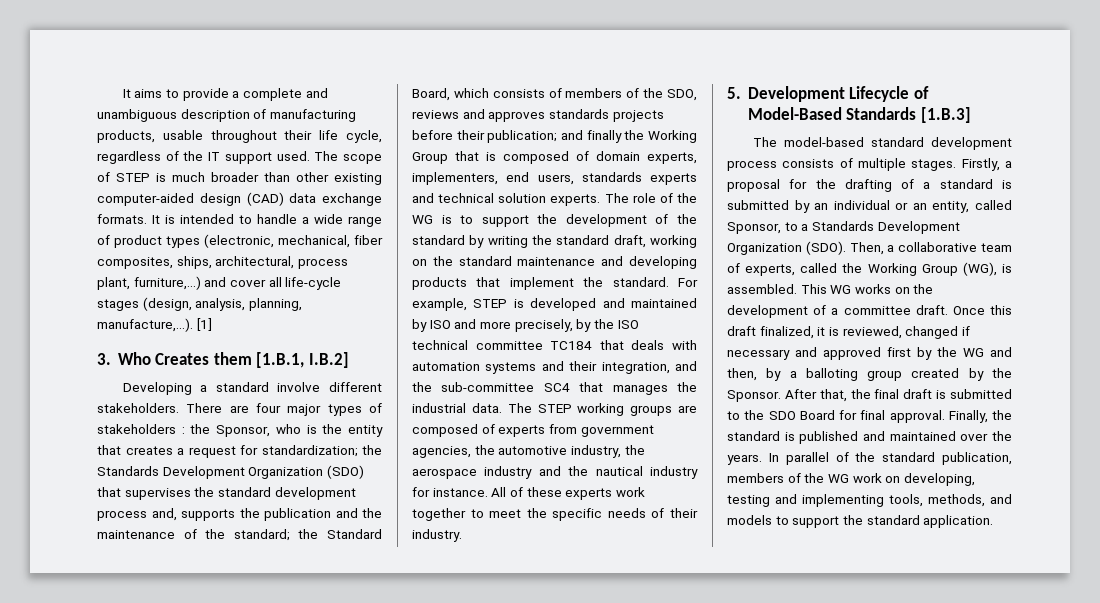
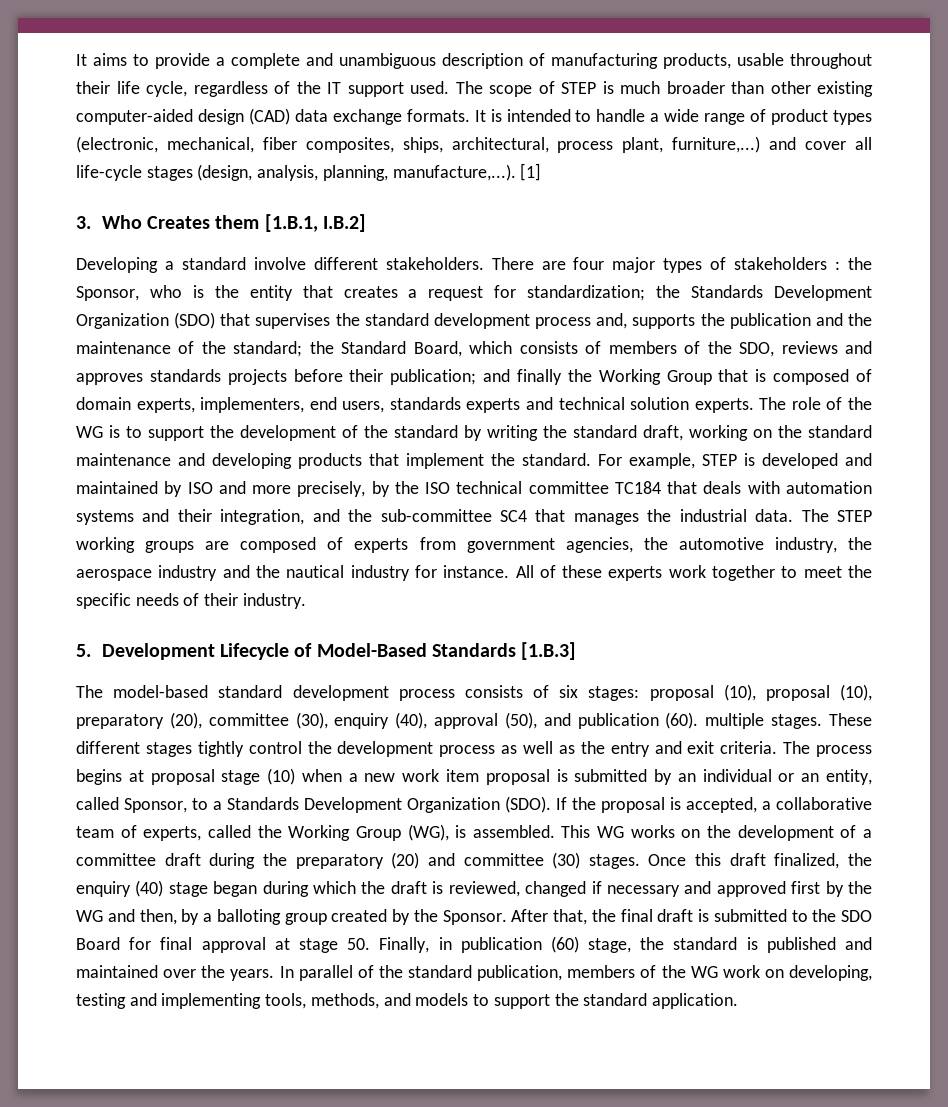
- The model-based standard development process consists of multiple stages. Firstly, a proposal for the drafting of a standard is submitted by an individual or an entity, called Sponsor, to a Standards Development Organization (SDO).
+ The model-based standard development process consists of six stages: proposal (10), proposal (10), preparatory (20), committee (30), enquiry (40), approval (50), and publication (60). multiple stages. These different stages tightly control the development process as well as the entry and exit criteria. The process begins at proposal stage (10) when a new work item proposal is submitted by an individual or an entity, called Sponsor, to a Standards Development Organization (SDO).
- Then, a collaborative team of experts, called the Working Group (WG), is assembled.
+ If the proposal is accepted, a collaborative team of experts, called the Working Group (WG), is assembled.
- This WG works on the development of a committee draft. Once this draft finalized, it is reviewed, changed if necessary and approved first by the WG and then, by a balloting group created by the Sponsor.
+ This WG works on the development of a committee draft during the preparatory (20) and committee (30) stages. Once this draft finalized, the enquiry (40) stage began during which the draft is reviewed, changed if necessary and approved first by the WG and then, by a balloting group created by the Sponsor.
- After that, the final draft is submitted to the SDO Board for final approval. Finally, the standard is published and maintained over the years.
+ After that, the final draft is submitted to the SDO Board for final approval at stage 50. Finally, in publication (60) stage, the standard is published and maintained over the years.

